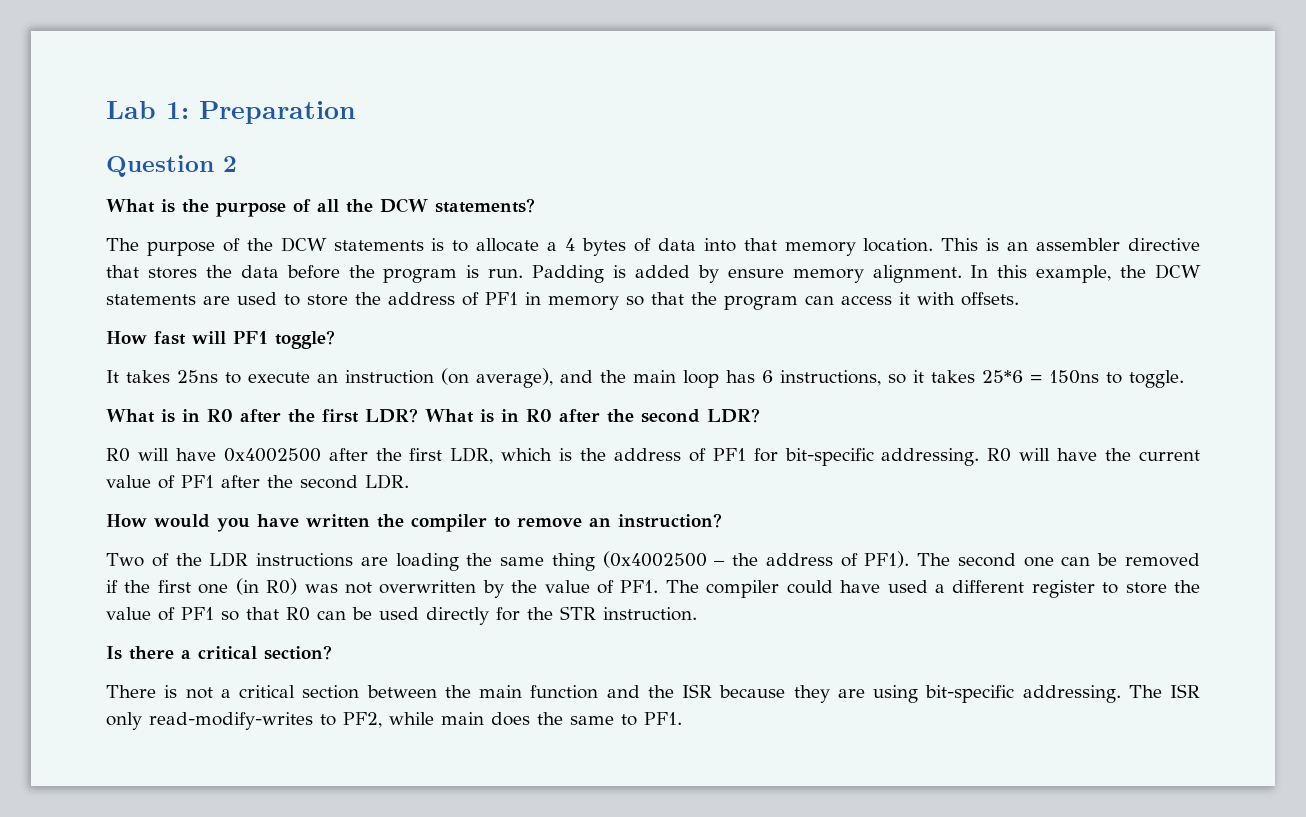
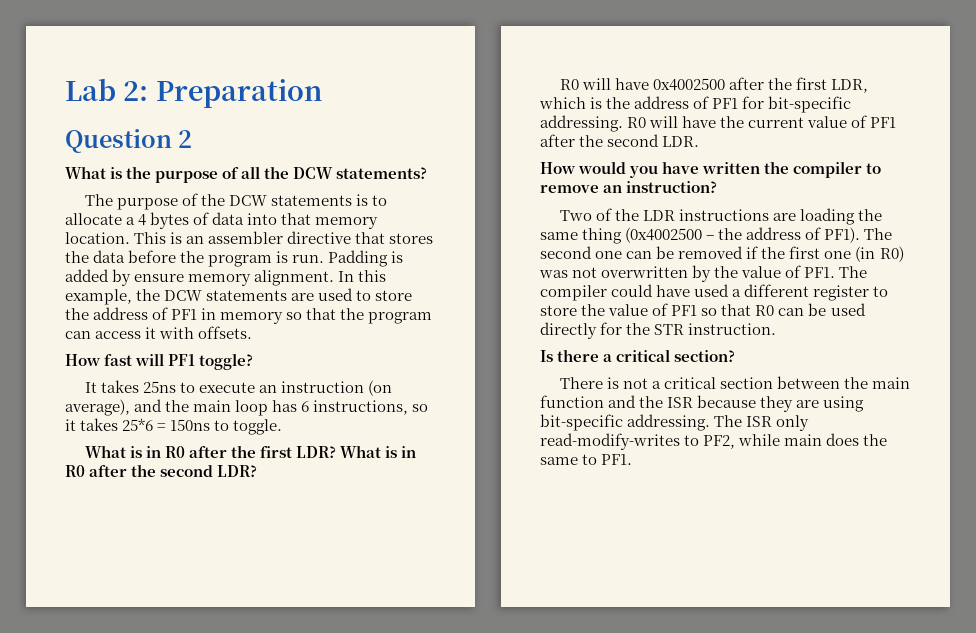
- Lab 1: Preparation
+ Lab 2: Preparation

